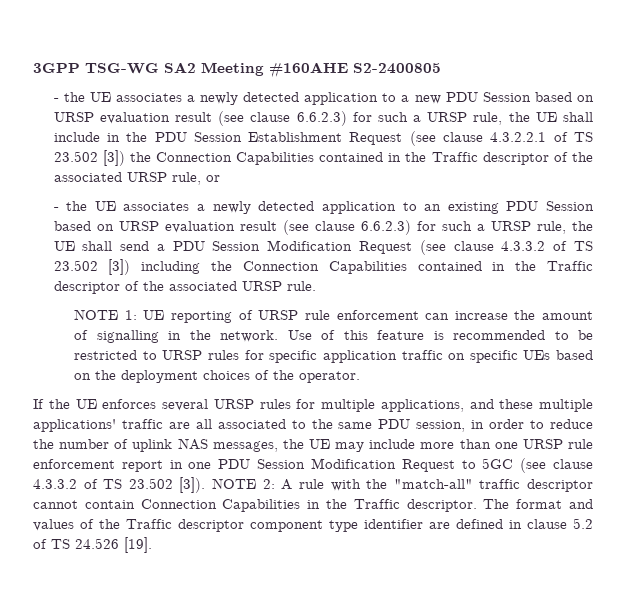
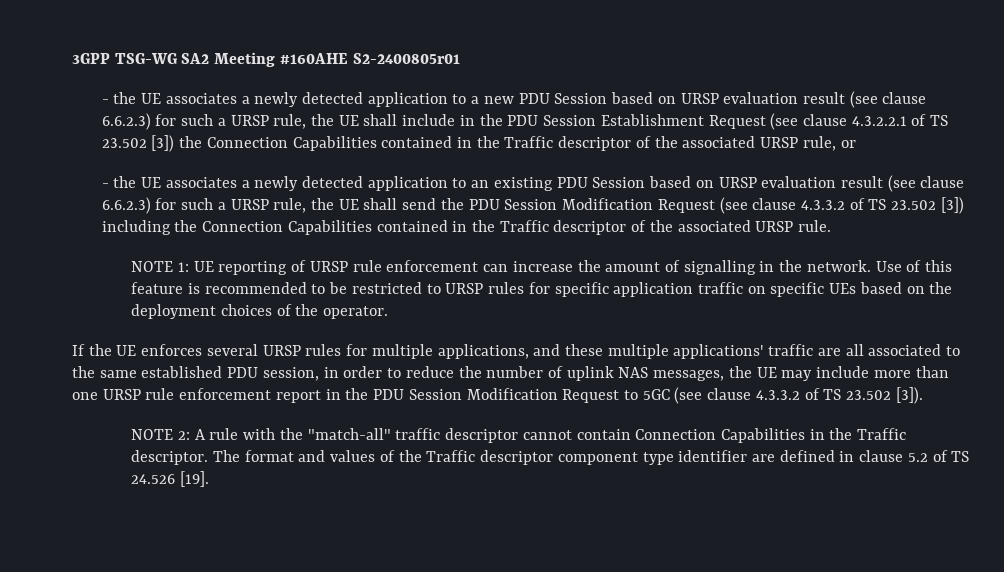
- 3GPP TSG-WG SA2 Meeting #160AHE S2-2400805
+ 3GPP TSG-WG SA2 Meeting #160AHE S2-2400805r01
- - the UE associates a newly detected application to an existing PDU Session based on URSP evaluation result (see clause 6.6.2.3) for such a URSP rule, the UE shall send a PDU Session Modification Request (see clause 4.3.3.2 of TS 23.502 [3]) including the Connection Capabilities contained in the Traffic descriptor of the associated URSP rule.
+ - the UE associates a newly detected application to an existing PDU Session based on URSP evaluation result (see clause 6.6.2.3) for such a URSP rule, the UE shall send the PDU Session Modification Request (see clause 4.3.3.2 of TS 23.502 [3]) including the Connection Capabilities contained in the Traffic descriptor of the associated URSP rule.
- If the UE enforces several URSP rules for multiple applications, and these multiple applications' traffic are all associated to the same PDU session, in order to reduce the number of uplink NAS messages, the UE may include more than one URSP rule enforcement report in one PDU Session Modification Request to 5GC (see clause 4.3.3.2 of TS 23.502 [3]). NOTE 2:
+ If the UE enforces several URSP rules for multiple applications, and these multiple applications' traffic are all associated to the same established PDU session, in order to reduce the number of uplink NAS messages, the UE may include more than one URSP rule enforcement report in the PDU Session Modification Request to 5GC (see clause 4.3.3.2 of TS 23.502 [3]).
+ NOTE 2:

